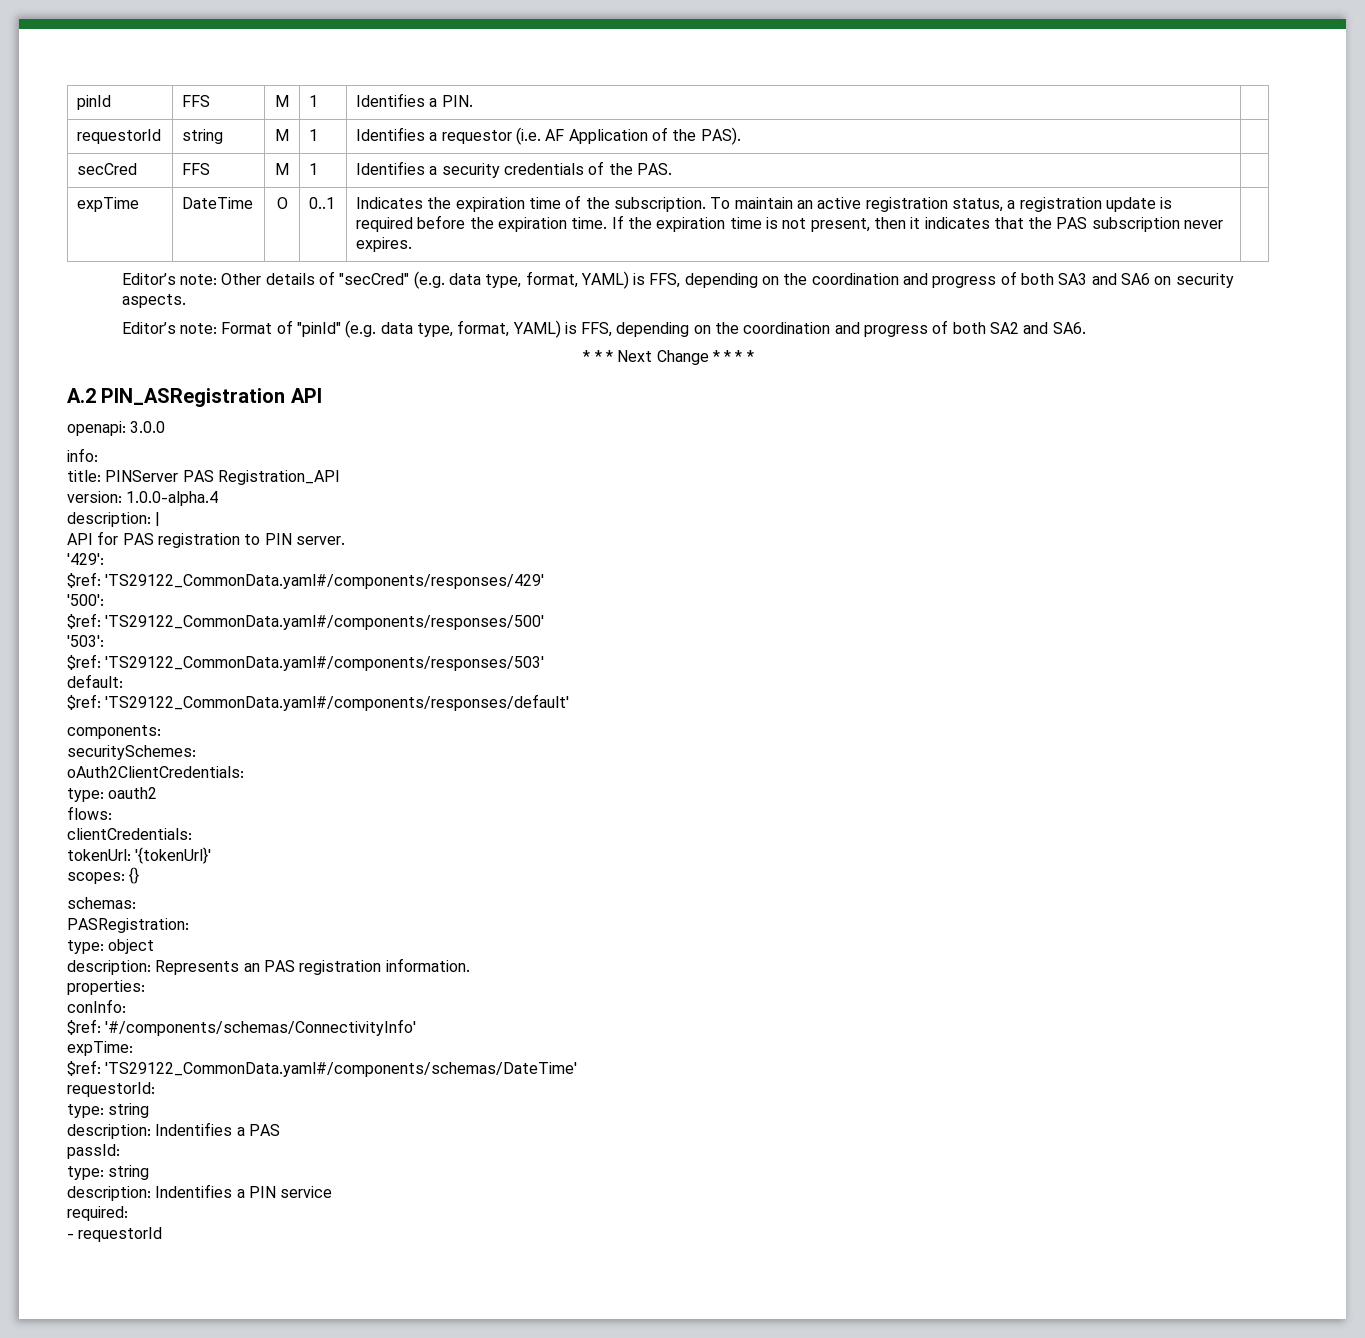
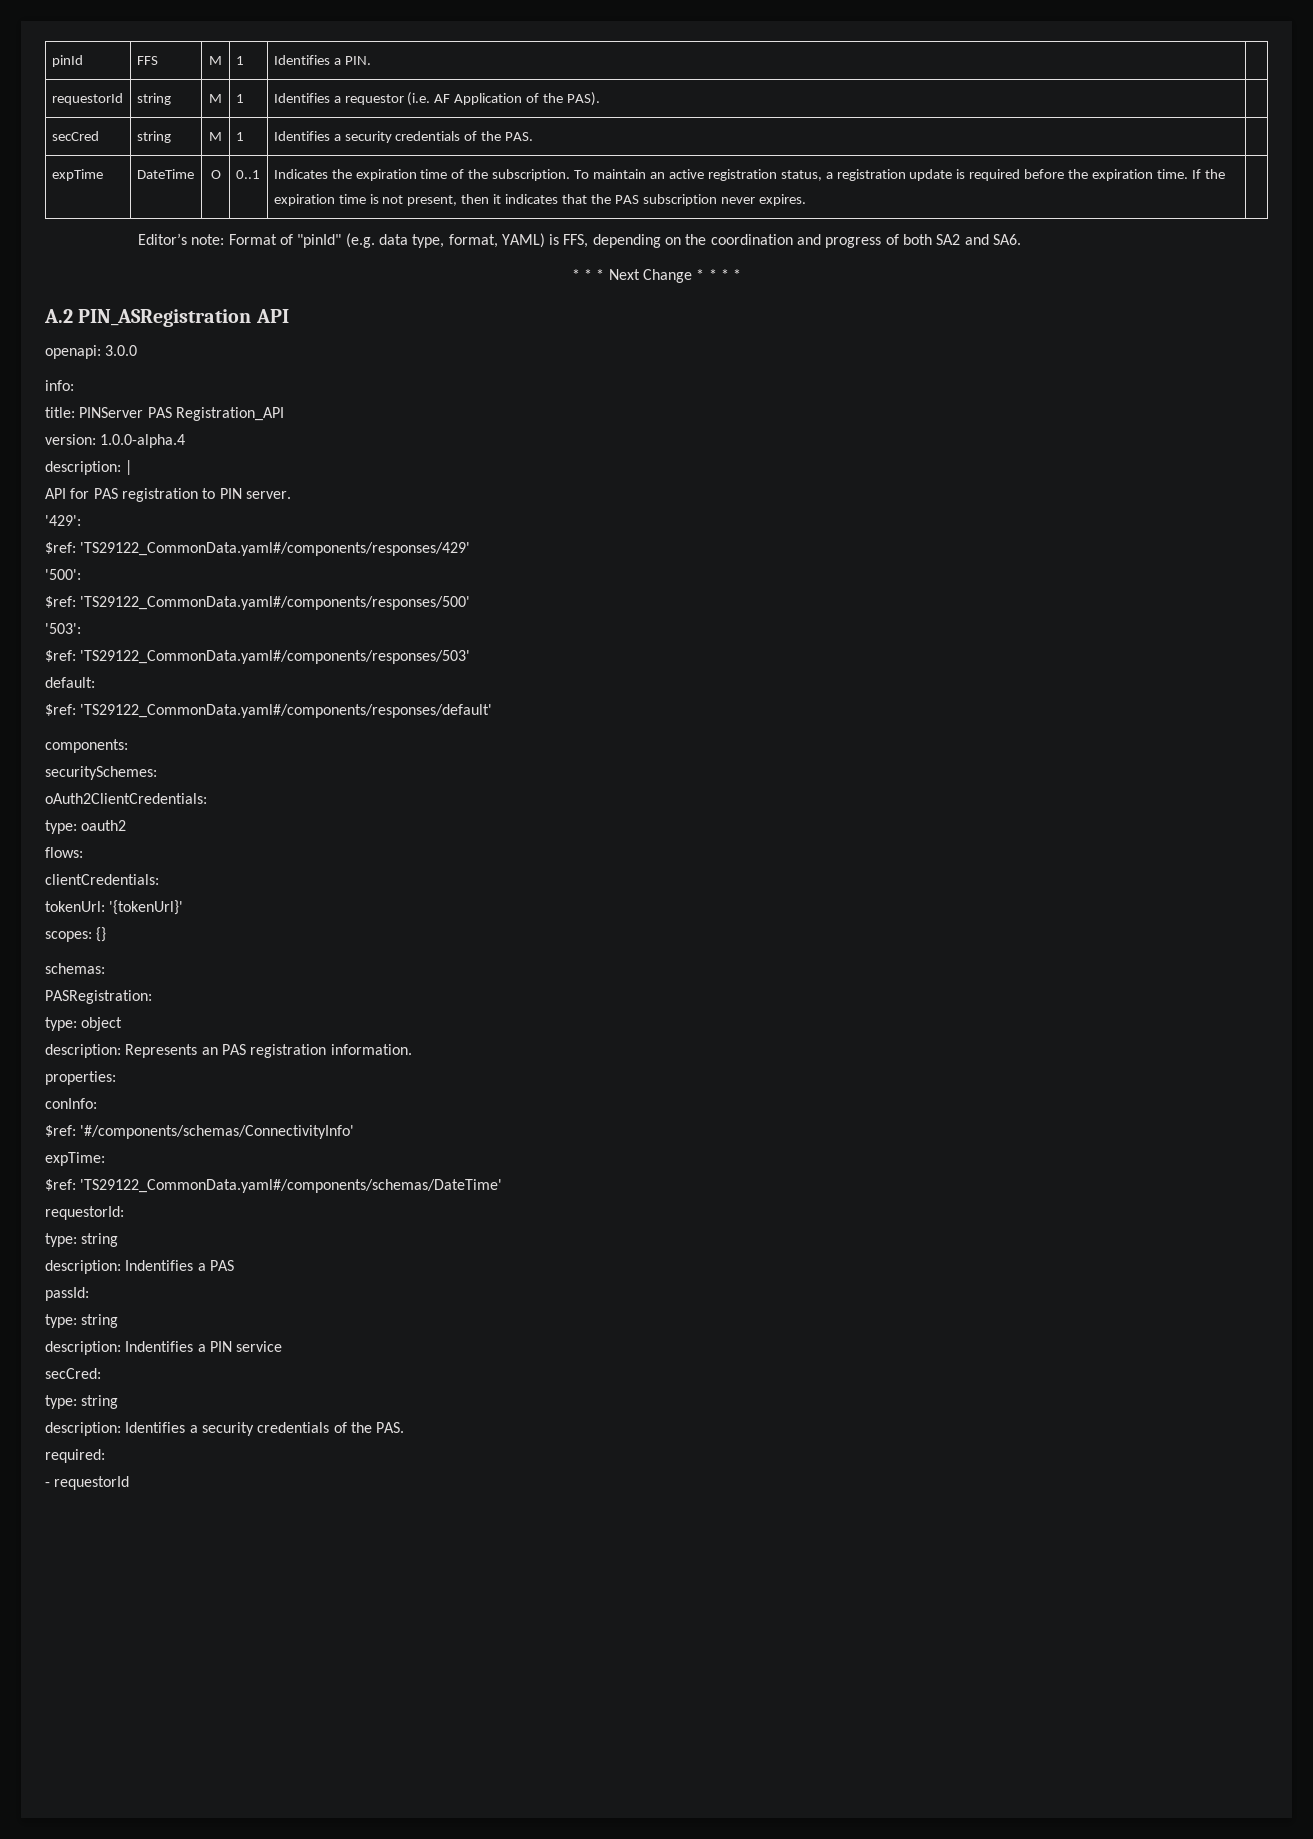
- secCred | FFS | M | 1 | Identifies a security credentials of the PAS. |
+ secCred | string | M | 1 | Identifies a security credentials of the PAS. |
- Editor’s note: Other details of "secCred" (e.g. data type, format, YAML) is FFS, depending on the coordination and progress of both SA3 and SA6 on security aspects.
+ secCred:
+ type: string
+ description: Identifies a security credentials of the PAS.

